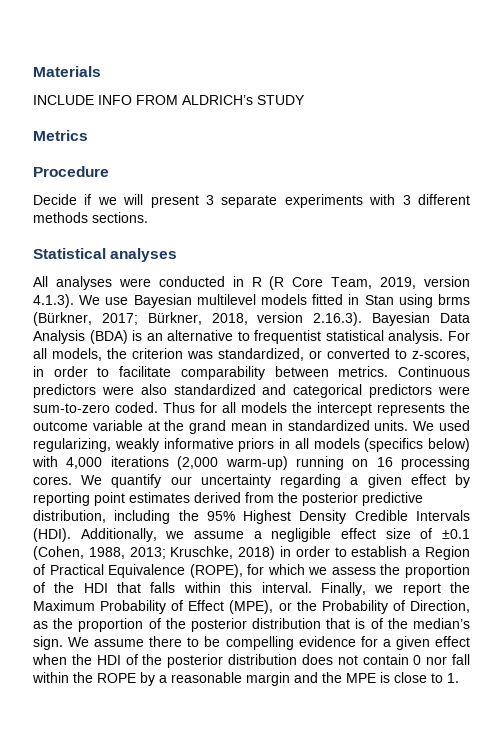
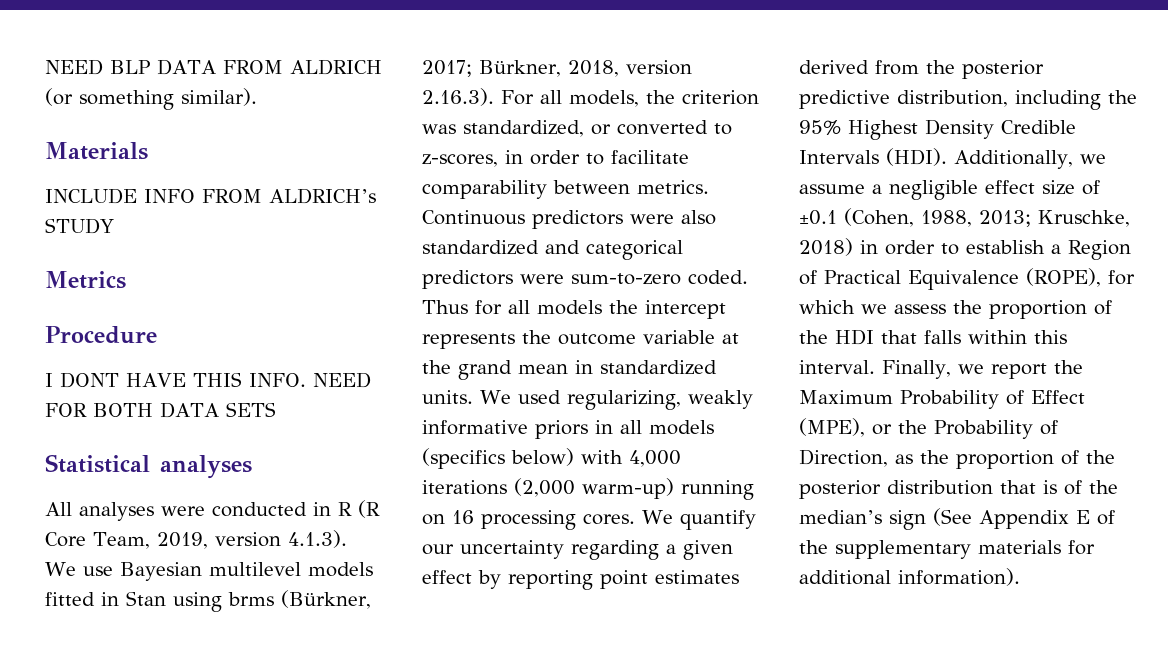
+ NEED BLP DATA FROM ALDRICH (or something similar).
- Decide if we will present 3 separate experiments with 3 different methods sections.
+ I DONT HAVE THIS INFO. NEED FOR BOTH DATA SETS
- All analyses were conducted in R (R Core Team, 2019, version 4.1.3). We use Bayesian multilevel models fitted in Stan using brms (Bürkner, 2017; Bürkner, 2018, version 2.16.3). Bayesian Data Analysis (BDA) is an alternative to frequentist statistical analysis. For all models, the criterion was standardized, or converted to z-scores, in order to facilitate comparability between metrics.
+ All analyses were conducted in R (R Core Team, 2019, version 4.1.3). We use Bayesian multilevel models fitted in Stan using brms (Bürkner, 2017; Bürkner, 2018, version 2.16.3). For all models, the criterion was standardized, or converted to z-scores, in order to facilitate comparability between metrics.
- Finally, we report the Maximum Probability of Effect (MPE), or the Probability of Direction, as the proportion of the posterior distribution that is of the median’s sign. We assume there to be compelling evidence for a given effect when the HDI of the posterior distribution does not contain 0 nor fall within the ROPE by a reasonable margin and the MPE is close to 1.
+ Finally, we report the Maximum Probability of Effect (MPE), or the Probability of Direction, as the proportion of the posterior distribution that is of the median’s sign (See Appendix E of the supplementary materials for additional information).

